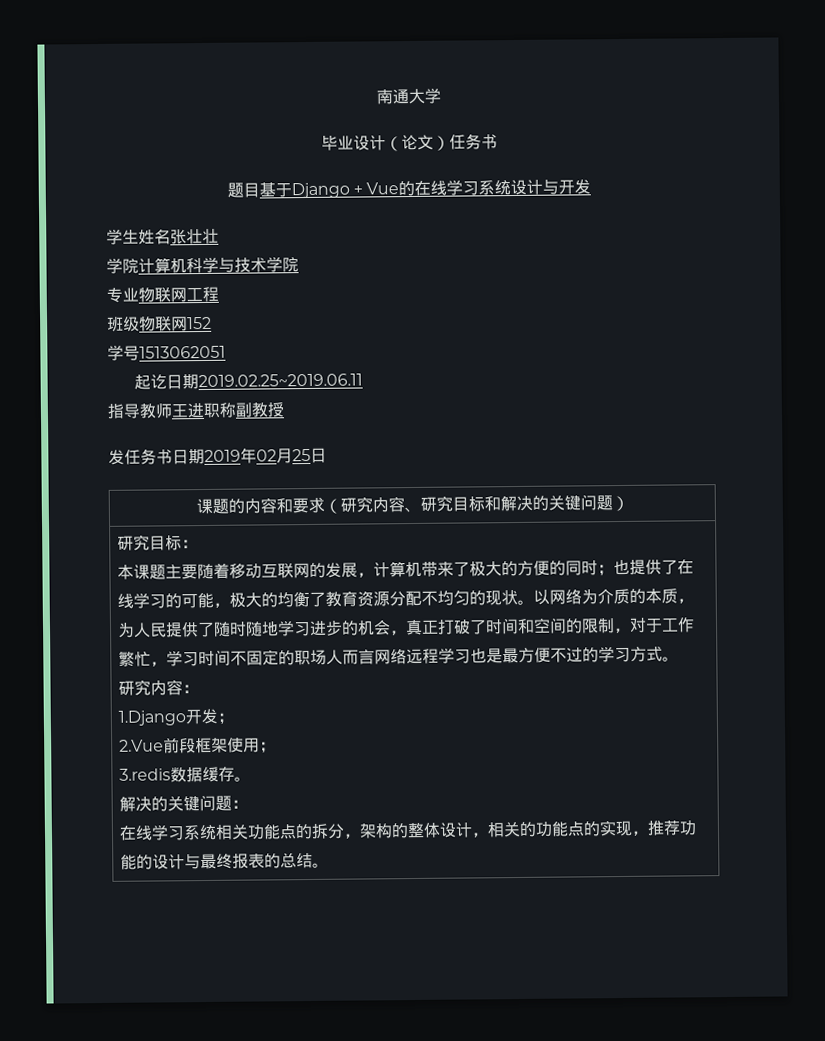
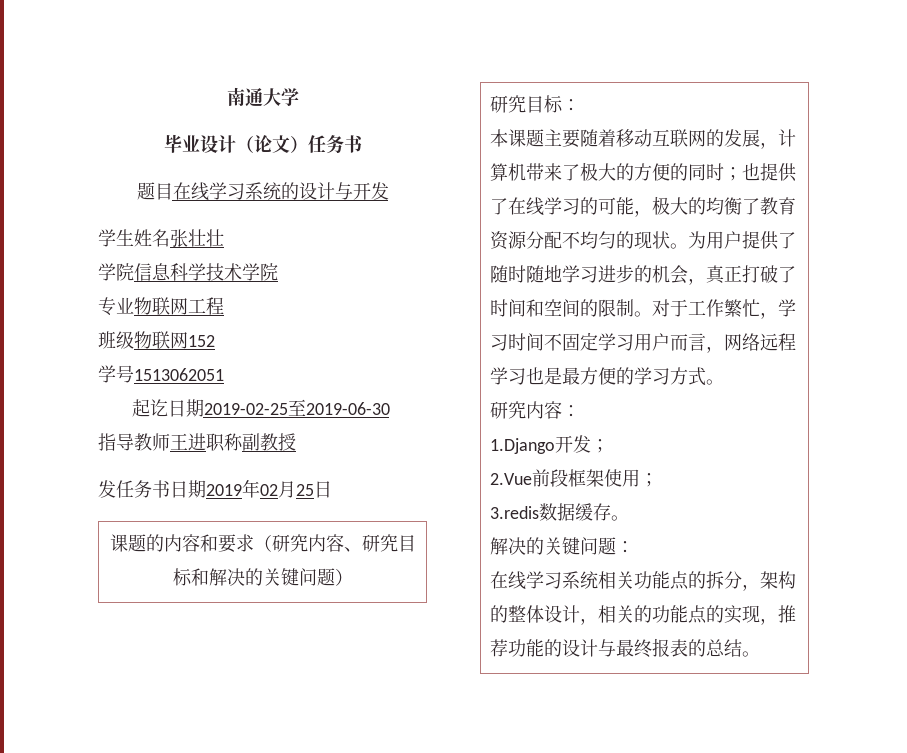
- 题目基于Django + Vue的在线学习系统设计与开发
+ 题目在线学习系统的设计与开发
- 学院计算机科学与技术学院
+ 学院信息科学技术学院
- 起讫日期2019.02.25~2019.06.11
+ 起讫日期2019-02-25至2019-06-30
- 以网络为介质的本质，为人民提供了随时随地学习进步的机会，真正打破了时间和空间的限制，对于工作繁忙，学习时间不固定的职场人而言网络远程学习也是最方便不过的学习方式。
+ 为用户提供了随时随地学习进步的机会，真正打破了时间和空间的限制。对于工作繁忙，学习时间不固定学习用户而言，网络远程学习也是最方便的学习方式。

